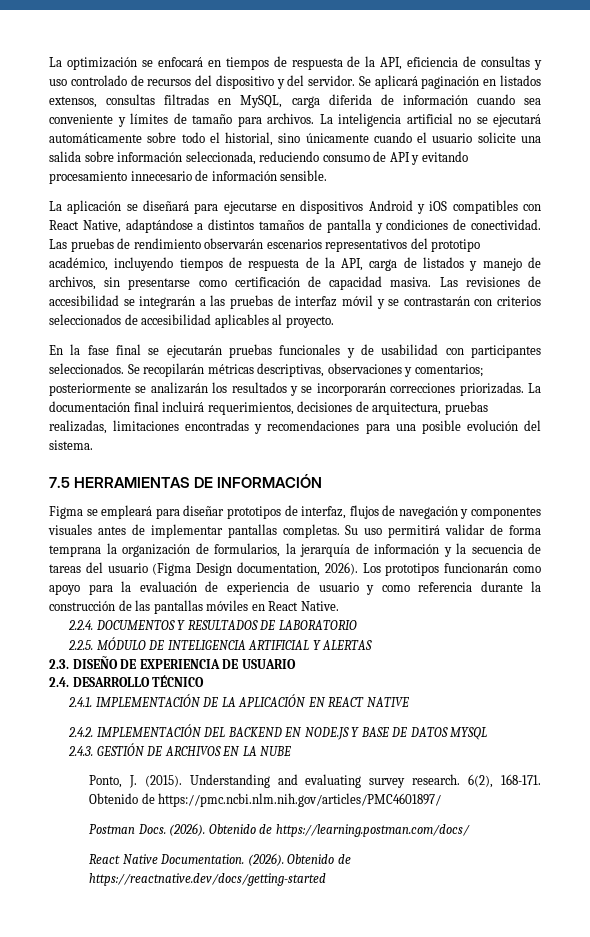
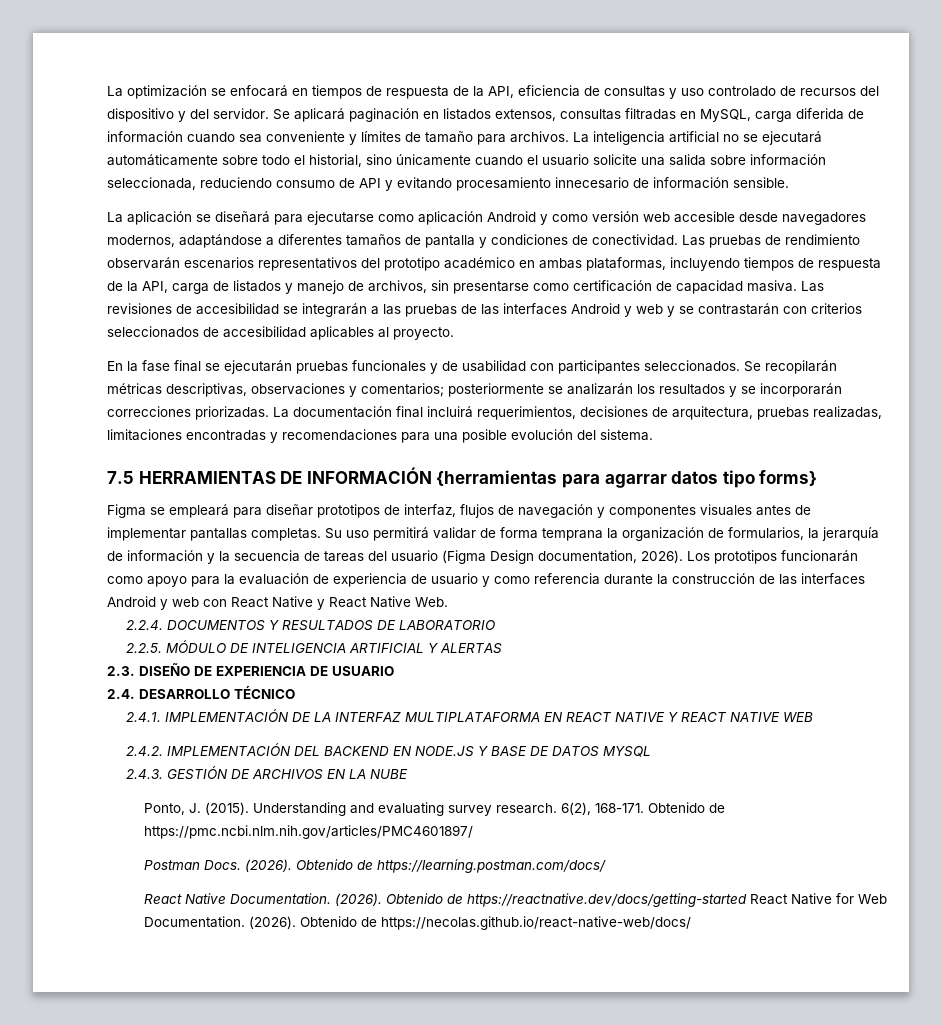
- La aplicación se diseñará para ejecutarse en dispositivos Android y iOS compatibles con React Native, adaptándose a distintos tamaños de pantalla y condiciones de conectividad.
+ La aplicación se diseñará para ejecutarse como aplicación Android y como versión web accesible desde navegadores modernos, adaptándose a diferentes tamaños de pantalla y condiciones de conectividad.
- Las pruebas de rendimiento observarán escenarios representativos del prototipo académico, incluyendo tiempos de respuesta de la API, carga de listados y manejo de archivos, sin presentarse como certificación de capacidad masiva.
+ Las pruebas de rendimiento observarán escenarios representativos del prototipo académico en ambas plataformas, incluyendo tiempos de respuesta de la API, carga de listados y manejo de archivos, sin presentarse como certificación de capacidad masiva.
- Las revisiones de accesibilidad se integrarán a las pruebas de interfaz móvil y se contrastarán con criterios seleccionados de accesibilidad aplicables al proyecto.
+ Las revisiones de accesibilidad se integrarán a las pruebas de las interfaces Android y web y se contrastarán con criterios seleccionados de accesibilidad aplicables al proyecto.
- 7.5 HERRAMIENTAS DE INFORMACIÓN
+ 7.5 HERRAMIENTAS DE INFORMACIÓN {herramientas para agarrar datos tipo forms}
- Los prototipos funcionarán como apoyo para la evaluación de experiencia de usuario y como referencia durante la construcción de las pantallas móviles en React Native.
+ Los prototipos funcionarán como apoyo para la evaluación de experiencia de usuario y como referencia durante la construcción de las interfaces Android y web con React Native y React Native Web.
- 2.4.1. IMPLEMENTACIÓN DE LA APLICACIÓN EN REACT NATIVE
+ 2.4.1. IMPLEMENTACIÓN DE LA INTERFAZ MULTIPLATAFORMA EN REACT NATIVE Y REACT NATIVE WEB
- Obtenido de https://reactnative.dev/docs/getting-started
+ Obtenido de https://reactnative.dev/docs/getting-started React Native for Web Documentation. (2026). Obtenido de https://necolas.github.io/react-native-web/docs/

